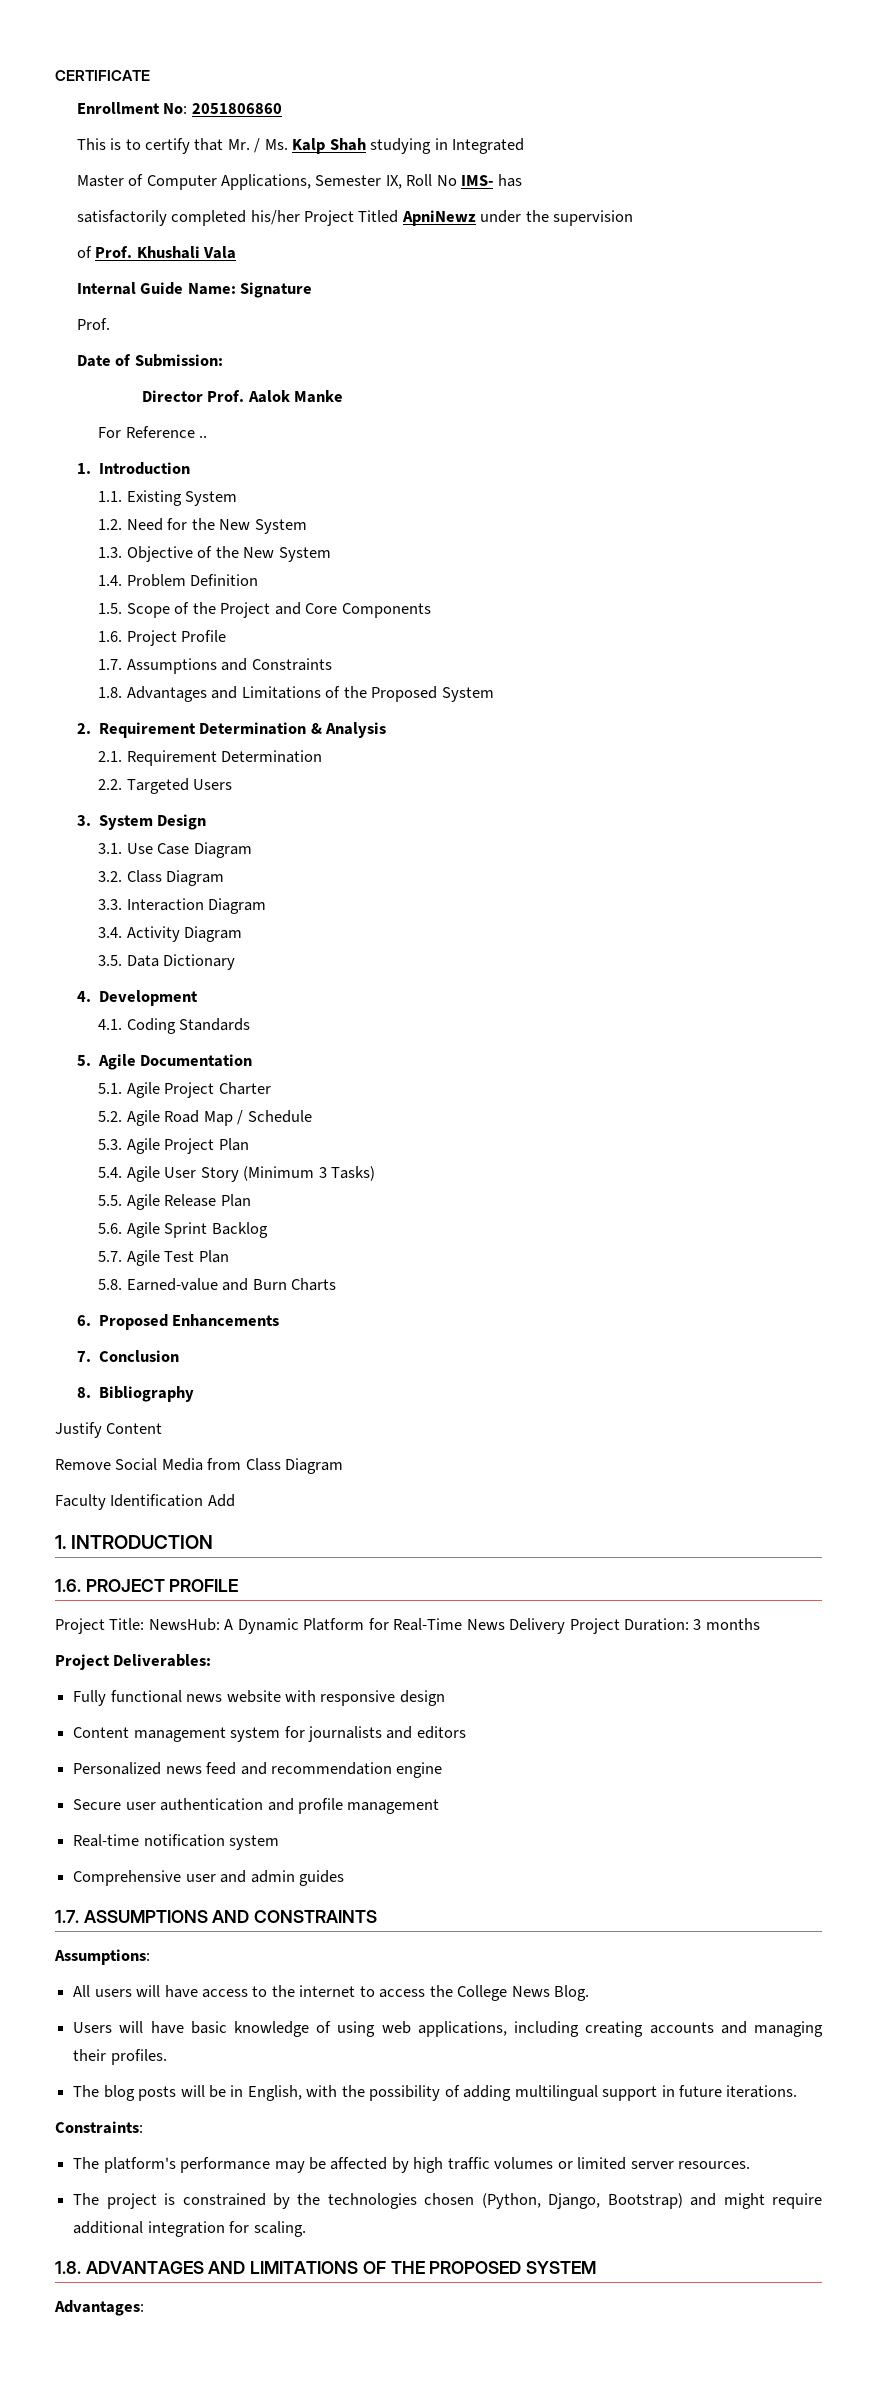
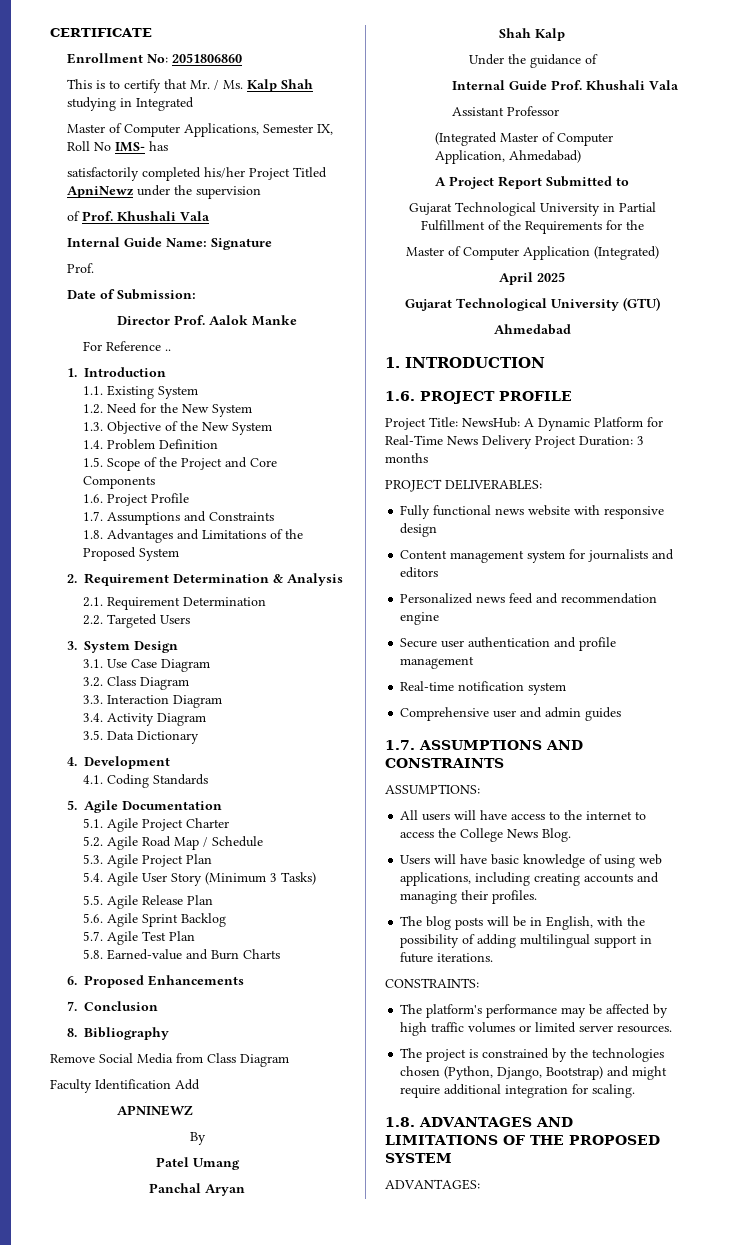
- Justify Content
+ APNINEWZ
+ By
+ Patel Umang
+ Panchal Aryan
+ Shah Kalp
+ Under the guidance of
+ Internal Guide Prof. Khushali Vala
+ Assistant Professor
+ (Integrated Master of Computer Application, Ahmedabad)
+ A Project Report Submitted to
+ Gujarat Technological University in Partial Fulfillment of the Requirements for the
+ Master of Computer Application (Integrated)
+ April 2025
+ Gujarat Technological University (GTU)
+ Ahmedabad
- Project Deliverables:
+ PROJECT DELIVERABLES:
- Assumptions:
+ ASSUMPTIONS:
- Constraints:
+ CONSTRAINTS:
- Advantages:
+ ADVANTAGES:

